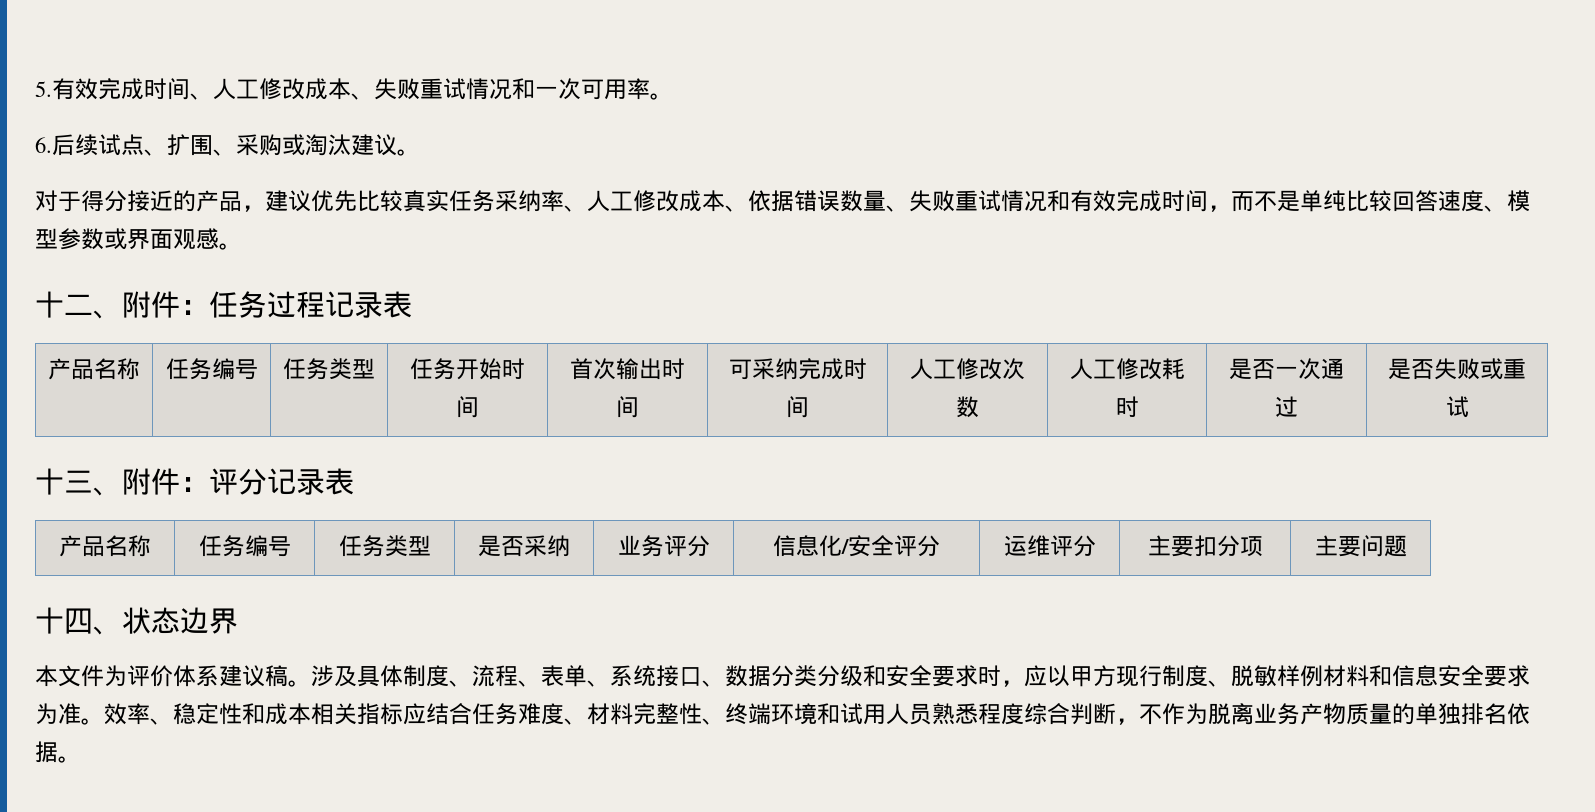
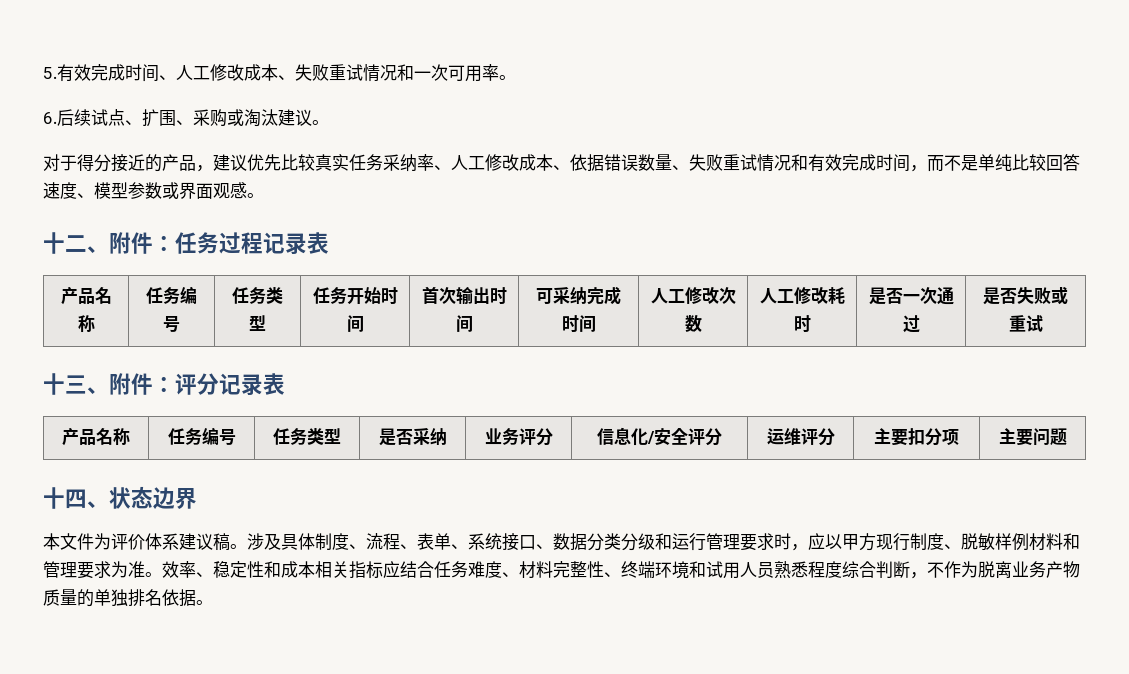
- 涉及具体制度、流程、表单、系统接口、数据分类分级和安全要求时，应以甲方现行制度、脱敏样例材料和信息安全要求为准。
+ 涉及具体制度、流程、表单、系统接口、数据分类分级和运行管理要求时，应以甲方现行制度、脱敏样例材料和管理要求为准。

